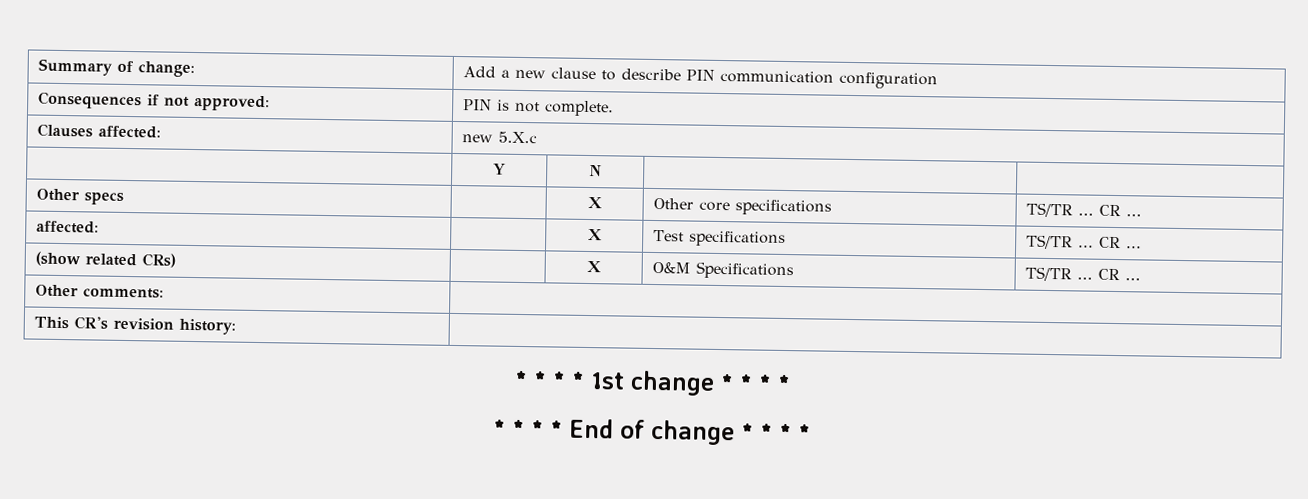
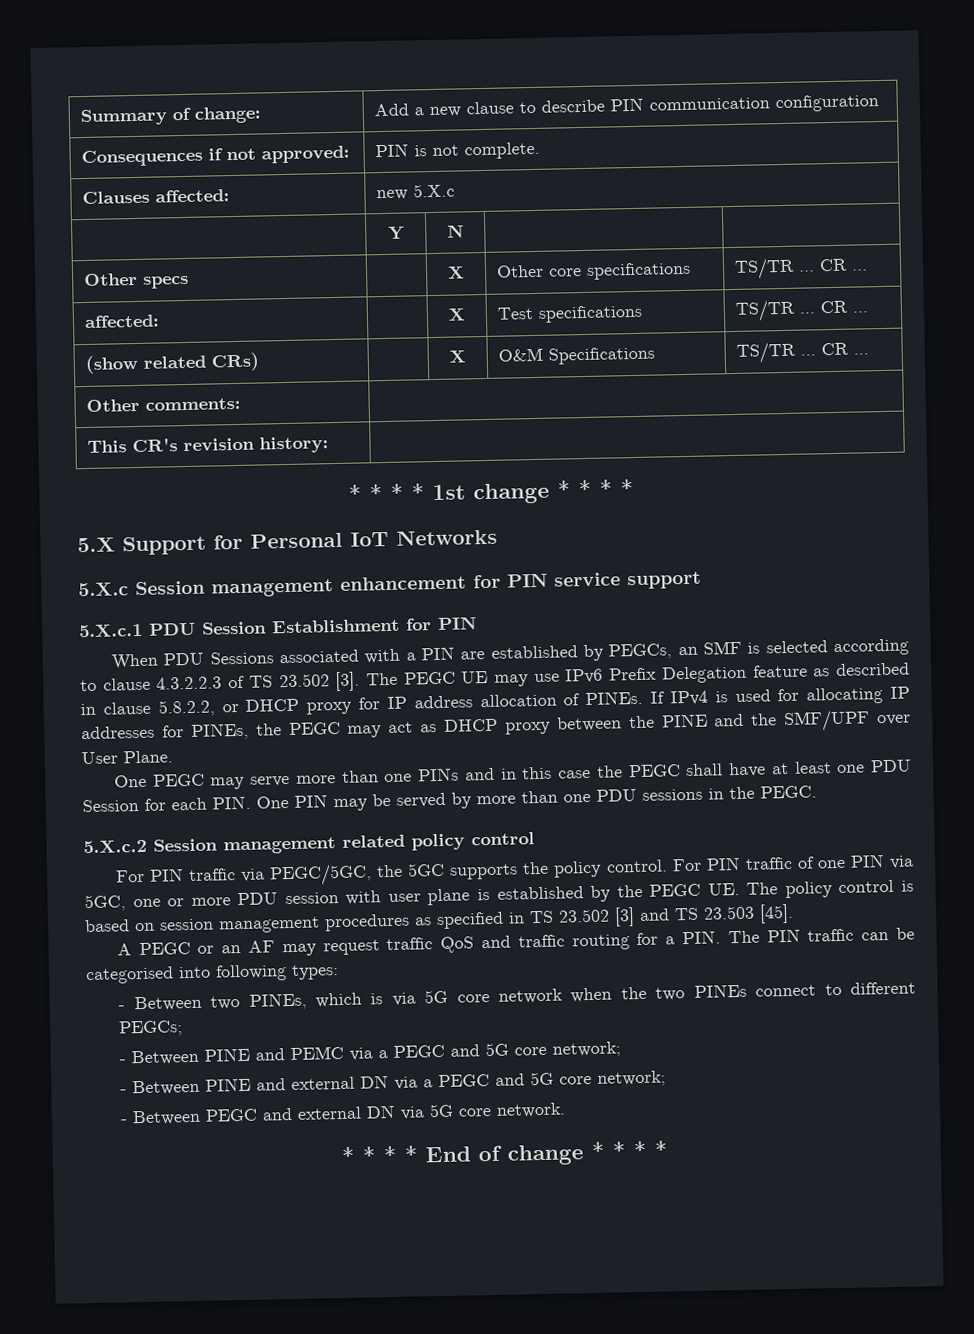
+ 5.X Support for Personal IoT Networks
+ 5.X.c Session management enhancement for PIN service support
+ 5.X.c.1 PDU Session Establishment for PIN
+ When PDU Sessions associated with a PIN are established by PEGCs, an SMF is selected according to clause 4.3.2.2.3 of TS 23.502 [3]. The PEGC UE may use IPv6 Prefix Delegation feature as described in clause 5.8.2.2, or DHCP proxy for IP address allocation of PINEs. If IPv4 is used for allocating IP addresses for PINEs, the PEGC may act as DHCP proxy between the PINE and the SMF/UPF over User Plane.
+ One PEGC may serve more than one PINs and in this case the PEGC shall have at least one PDU Session for each PIN. One PIN may be served by more than one PDU sessions in the PEGC.
+ 5.X.c.2 Session management related policy control
+ For PIN traffic via PEGC/5GC, the 5GC supports the policy control. For PIN traffic of one PIN via 5GC, one or more PDU session with user plane is established by the PEGC UE. The policy control is based on session management procedures as specified in TS 23.502 [3] and TS 23.503 [45].
+ A PEGC or an AF may request traffic QoS and traffic routing for a PIN. The PIN traffic can be categorised into following types:
+ - Between two PINEs, which is via 5G core network when the two PINEs connect to different PEGCs;
+ - Between PINE and PEMC via a PEGC and 5G core network;
+ - Between PINE and external DN via a PEGC and 5G core network;
+ - Between PEGC and external DN via 5G core network.

